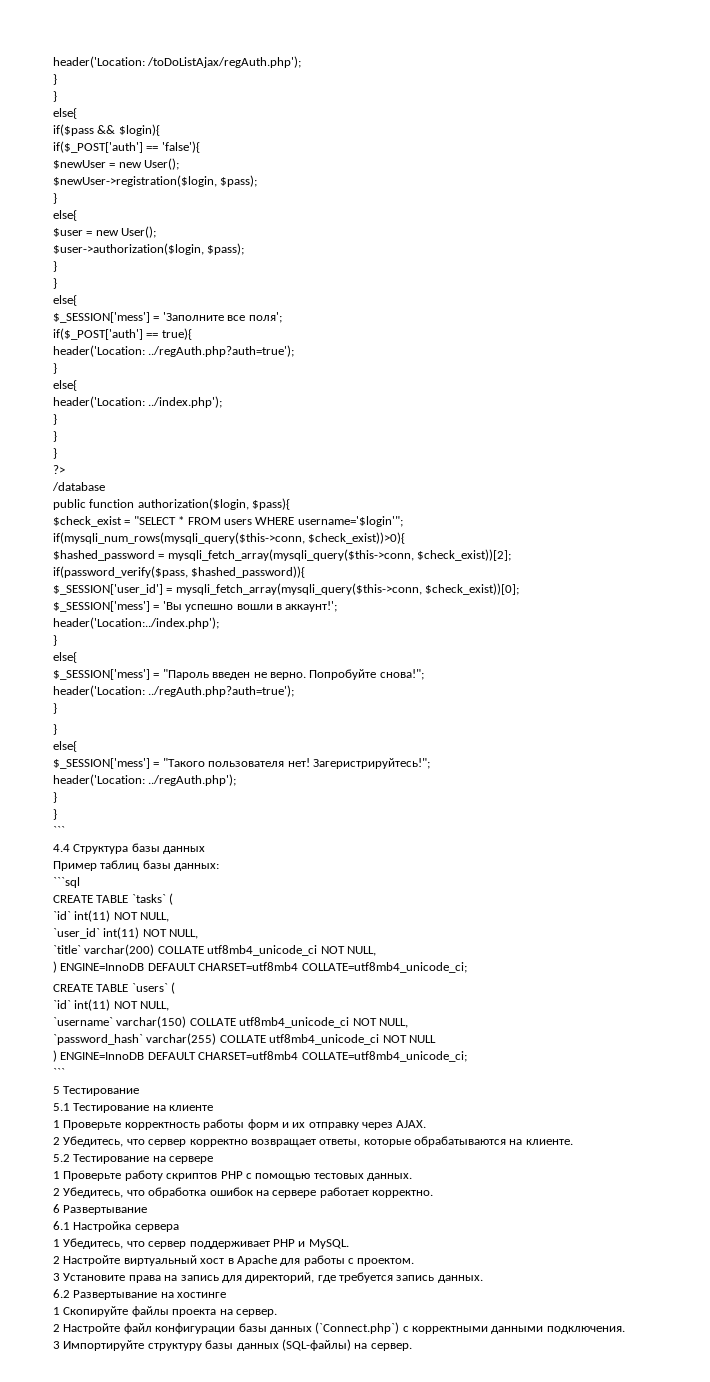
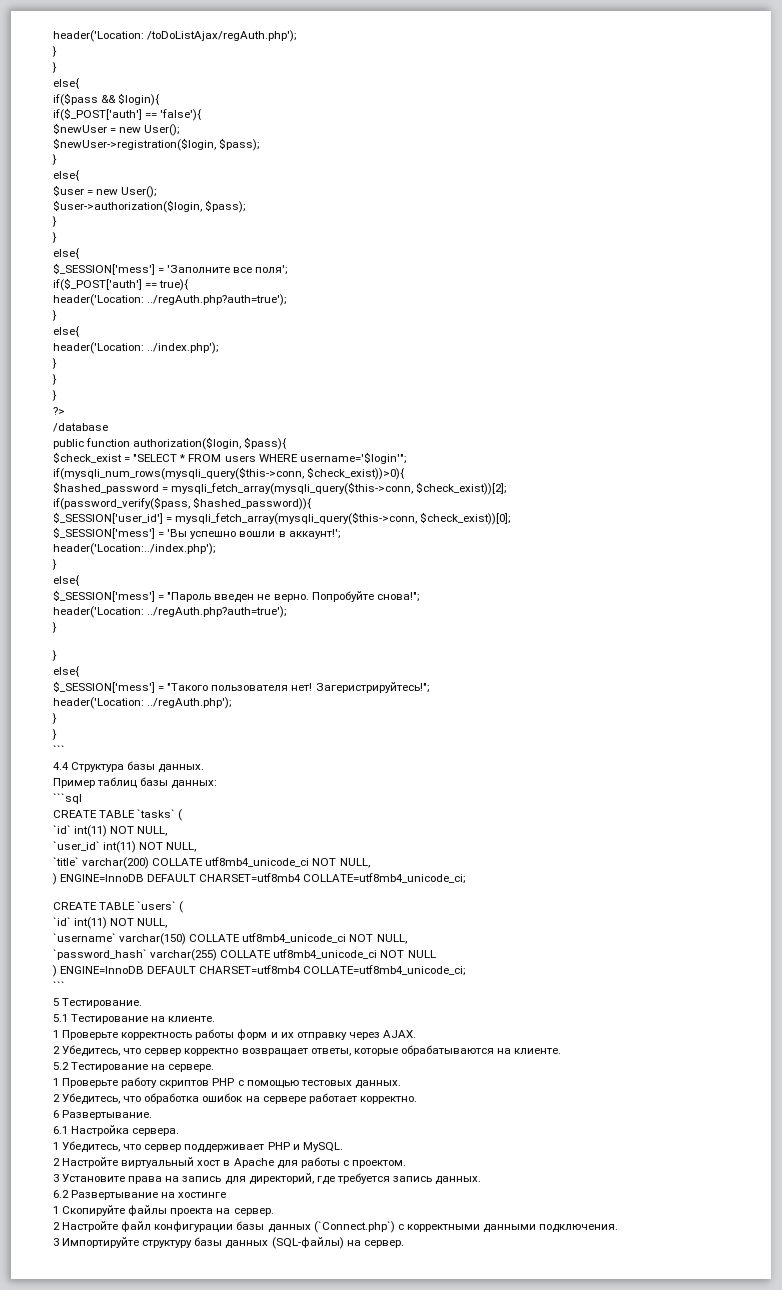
- 4.4 Структура базы данных
+ 4.4 Структура базы данных.
- 5 Тестирование
+ 5 Тестирование.
- 5.1 Тестирование на клиенте
+ 5.1 Тестирование на клиенте.
- 5.2 Тестирование на сервере
+ 5.2 Тестирование на сервере.
- 6 Развертывание
+ 6 Развертывание.
- 6.1 Настройка сервера
+ 6.1 Настройка сервера.

